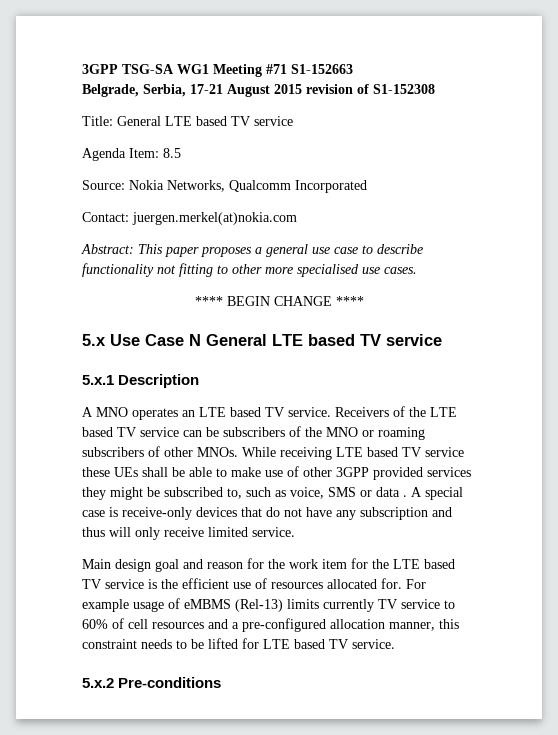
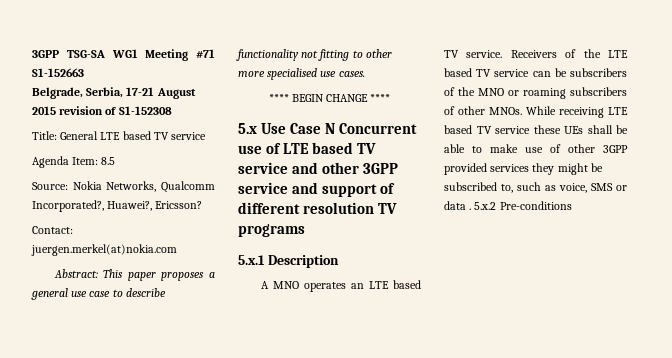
- Source: Nokia Networks, Qualcomm Incorporated
+ Source: Nokia Networks, Qualcomm Incorporated?, Huawei?, Ericsson?
- 5.x Use Case N General LTE based TV service
+ 5.x Use Case N Concurrent use of LTE based TV service and other 3GPP service and support of different resolution TV programs
- While receiving LTE based TV service these UEs shall be able to make use of other 3GPP provided services they might be subscribed to, such as voice, SMS or data . A special case is receive-only devices that do not have any subscription and thus will only receive limited service.
- Main design goal and reason for the work item for the LTE based TV service is the efficient use of resources allocated for. For example usage of eMBMS (Rel-13) limits currently TV service to 60% of cell resources and a pre-configured allocation manner, this constraint needs to be lifted for LTE based TV service.
- 5.x.2 Pre-conditions
+ While receiving LTE based TV service these UEs shall be able to make use of other 3GPP provided services they might be subscribed to, such as voice, SMS or data . 5.x.2 Pre-conditions

